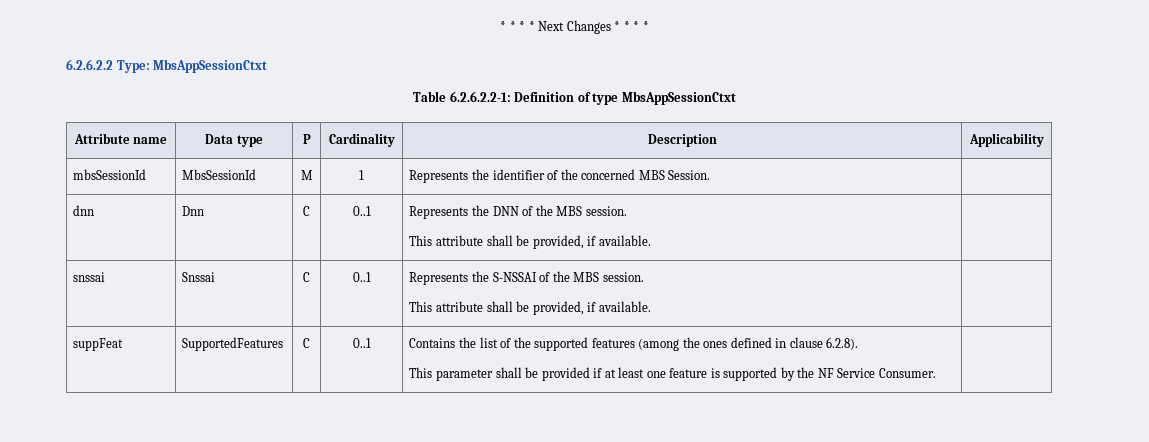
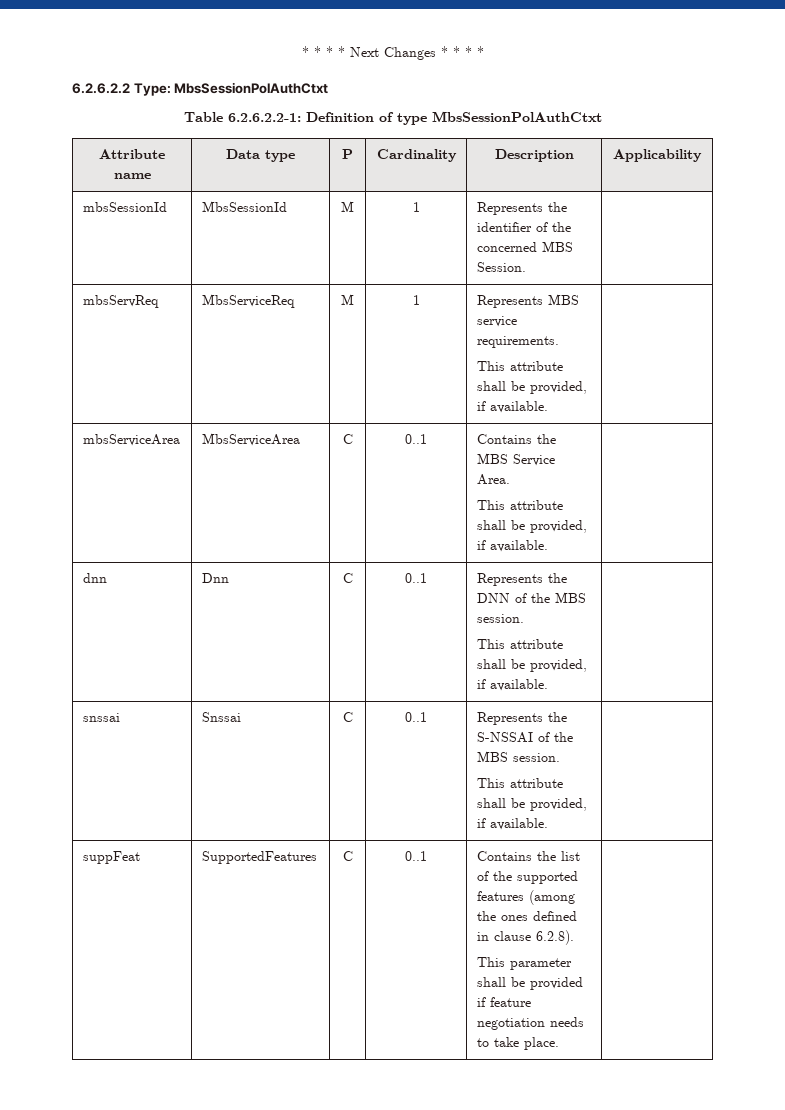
- 6.2.6.2.2 Type: MbsAppSessionCtxt
+ 6.2.6.2.2 Type: MbsSessionPolAuthCtxt
- Table 6.2.6.2.2-1: Definition of type MbsAppSessionCtxt
+ Table 6.2.6.2.2-1: Definition of type MbsSessionPolAuthCtxt
+ mbsServReq | MbsServiceReq | M | 1 | Represents MBS service requirements.
+ This attribute shall be provided, if available. |
+ mbsServiceArea | MbsServiceArea | C | 0..1 | Contains the MBS Service Area.
+ This attribute shall be provided, if available. |
  suppFeat | SupportedFeatures | C | 0..1 | Contains the list of the supported features (among the ones defined in clause 6.2.8).
- This parameter shall be provided if at least one feature is supported by the NF Service Consumer. |
+ This parameter shall be provided if feature negotiation needs to take place. |

